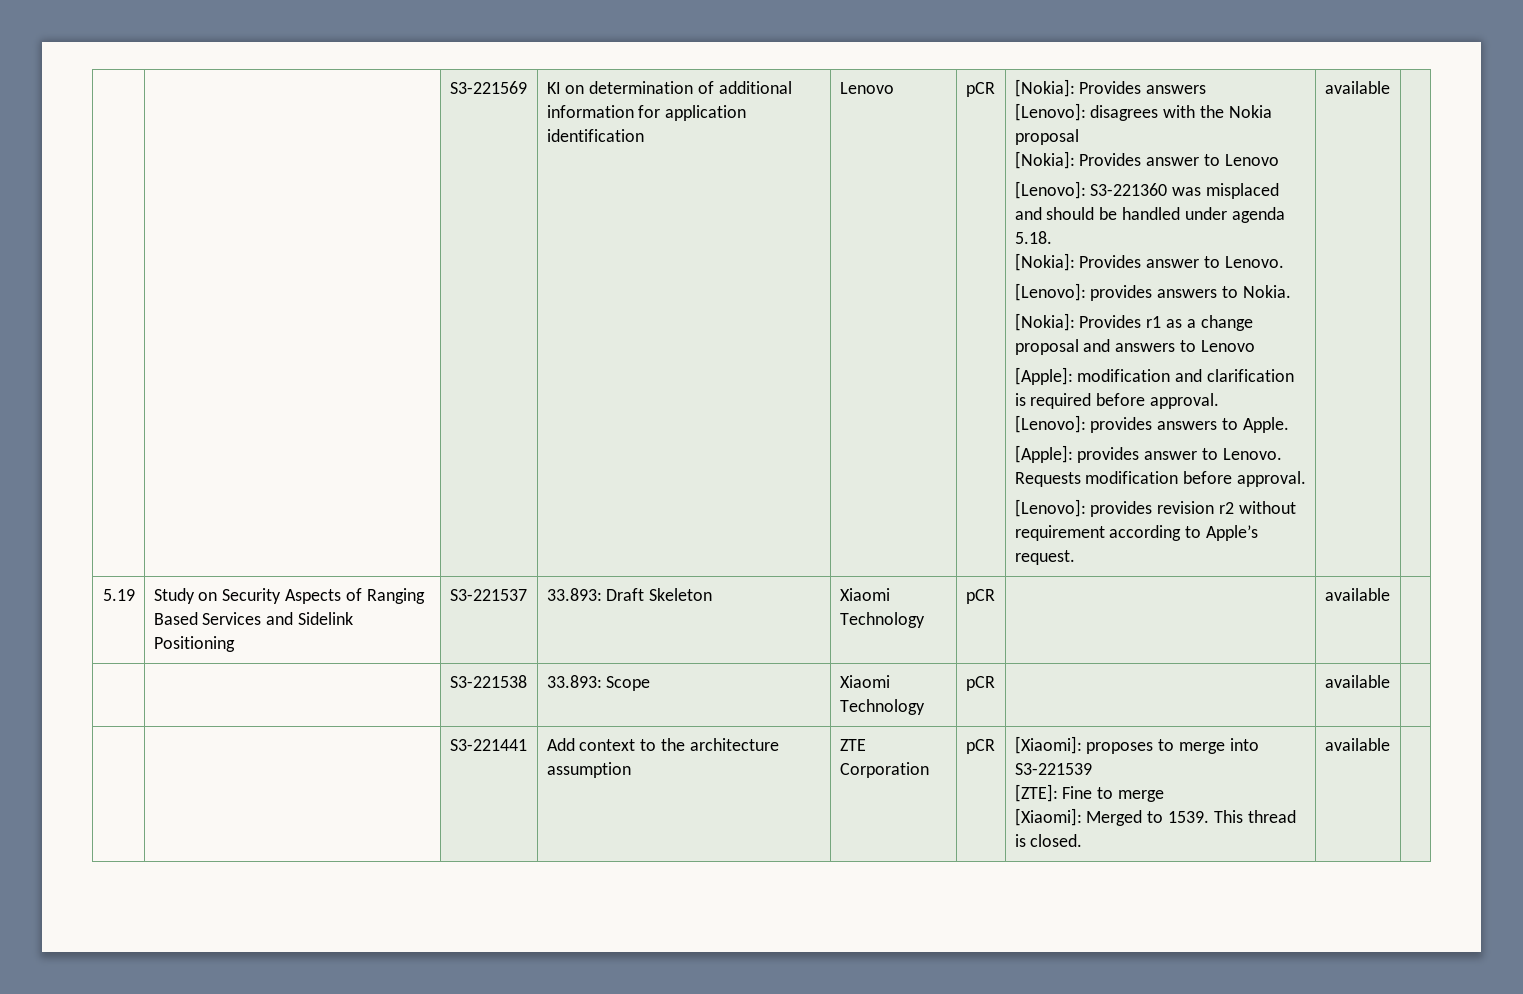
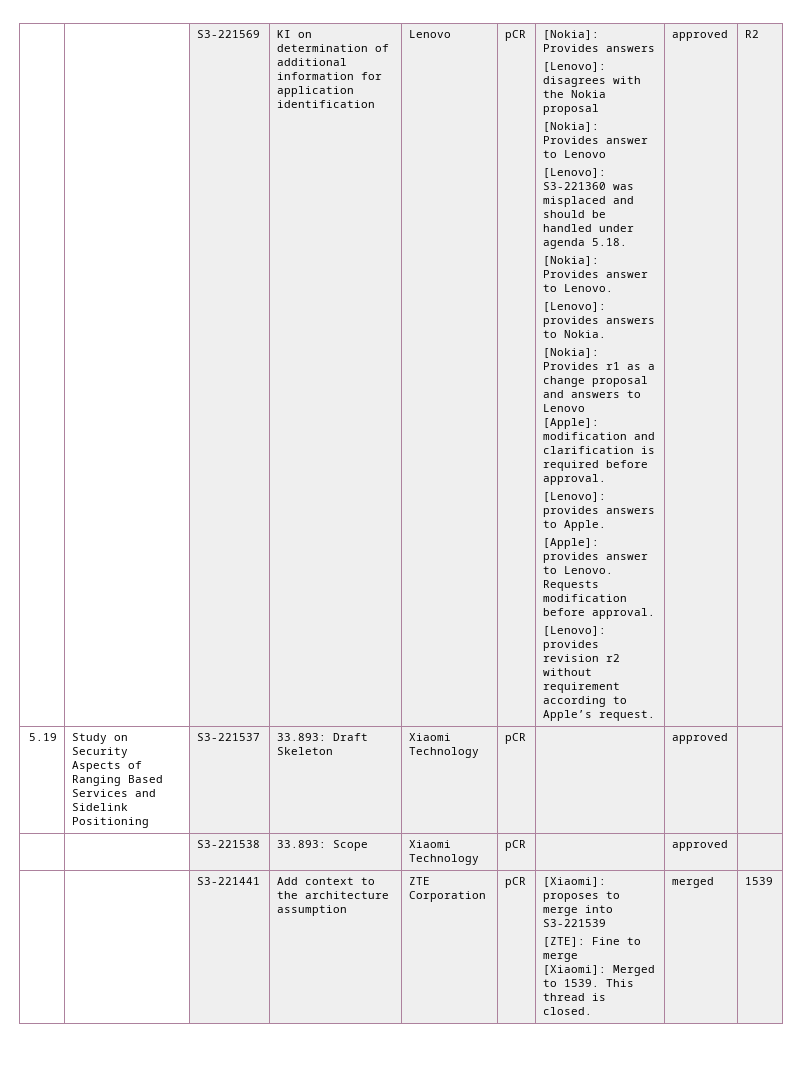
- [Lenovo]: provides revision r2 without requirement according to Apple’s request. | available
+ [Lenovo]: provides revision r2 without requirement according to Apple’s request. | approved | R2
- 5.19 | Study on Security Aspects of Ranging Based Services and Sidelink Positioning | S3-221537 | 33.893: Draft Skeleton | Xiaomi Technology | pCR | | available |
+ 5.19 | Study on Security Aspects of Ranging Based Services and Sidelink Positioning | S3-221537 | 33.893: Draft Skeleton | Xiaomi Technology | pCR | | approved |
- | | S3-221538 | 33.893: Scope | Xiaomi Technology | pCR | | available |
+ | | S3-221538 | 33.893: Scope | Xiaomi Technology | pCR | | approved |
  | | S3-221441 | Add context to the architecture assumption | ZTE Corporation | pCR | [Xiaomi]: proposes to merge into S3-221539
  [ZTE]: Fine to merge
- [Xiaomi]: Merged to 1539. This thread is closed. | available |
+ [Xiaomi]: Merged to 1539. This thread is closed. | merged | 1539

